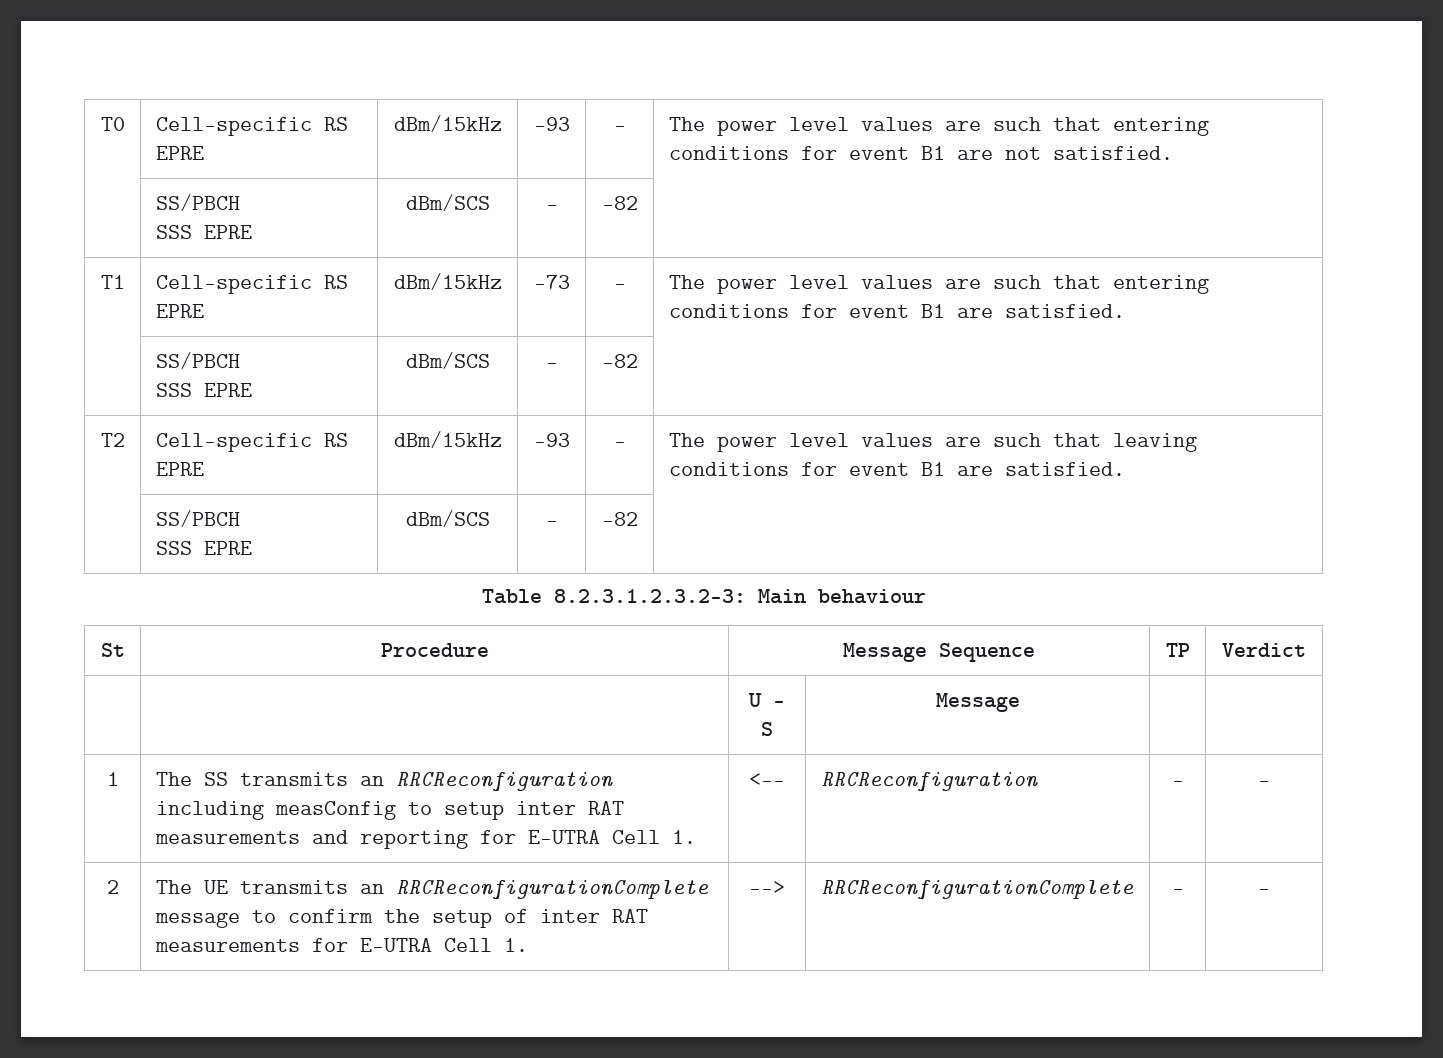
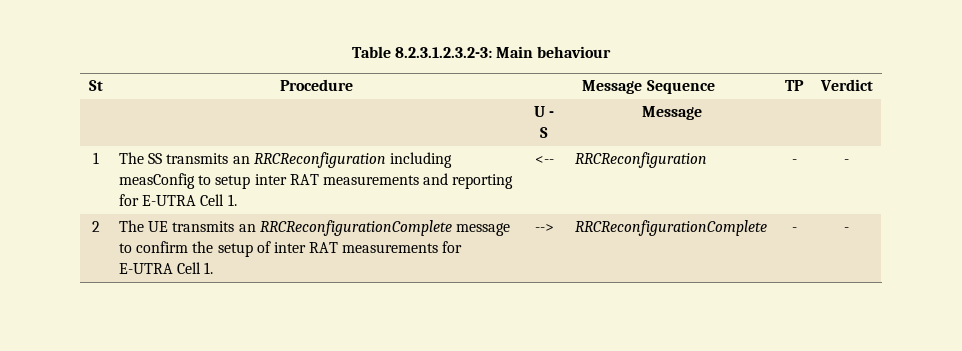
- T0 | Cell-specific RS EPRE | dBm/15kHz | -93 | - | The power level values are such that entering conditions for event B1 are not satisfied.
- | SS/PBCH
- SSS EPRE | dBm/SCS | - | -82 |
- T1 | Cell-specific RS EPRE | dBm/15kHz | -73 | - | The power level values are such that entering conditions for event B1 are satisfied.
- | SS/PBCH
- SSS EPRE | dBm/SCS | - | -82 |
- T2 | Cell-specific RS EPRE | dBm/15kHz | -93 | - | The power level values are such that leaving conditions for event B1 are satisfied.
- | SS/PBCH
- SSS EPRE | dBm/SCS | - | -82 |

